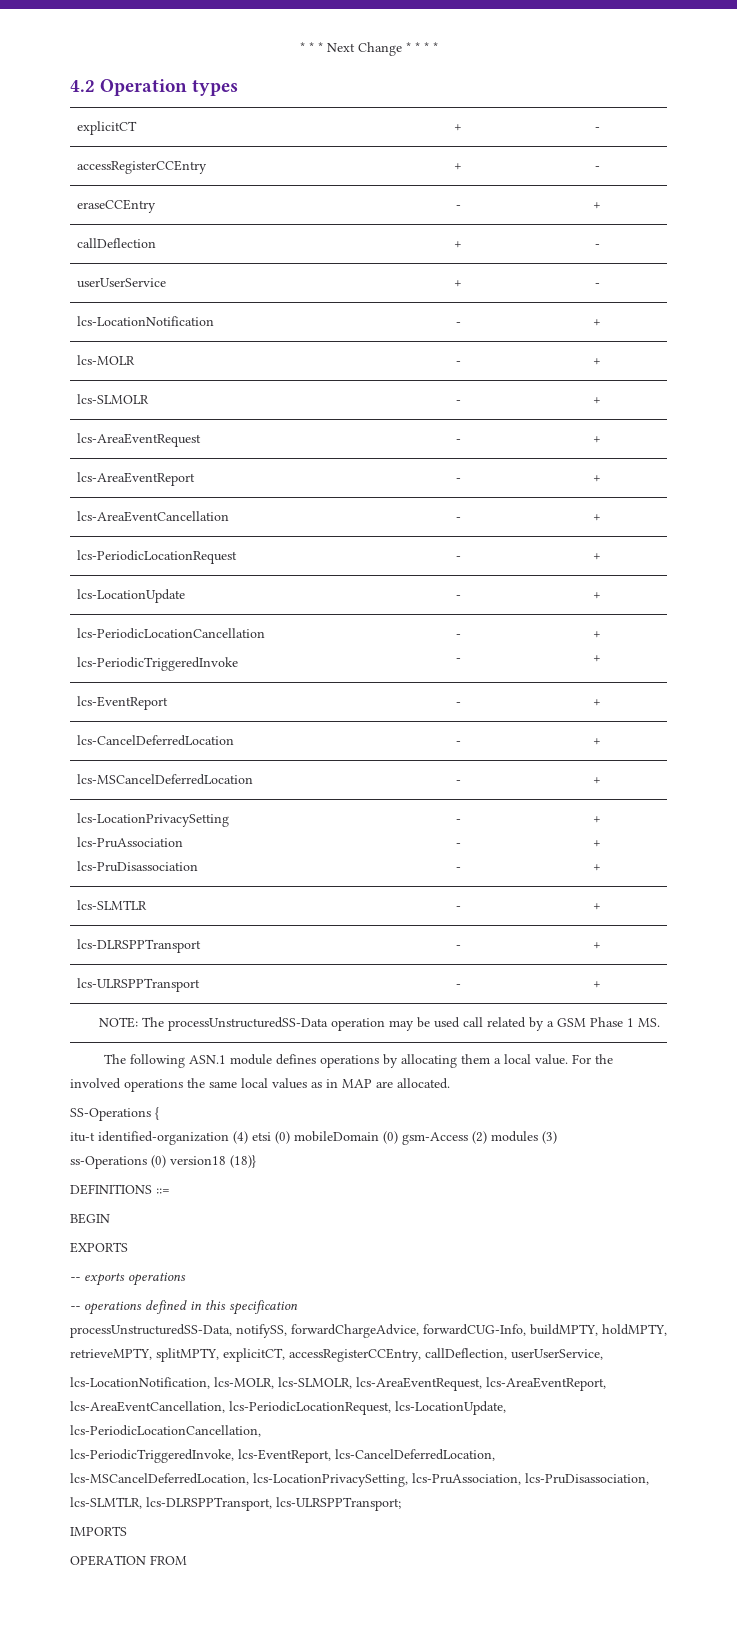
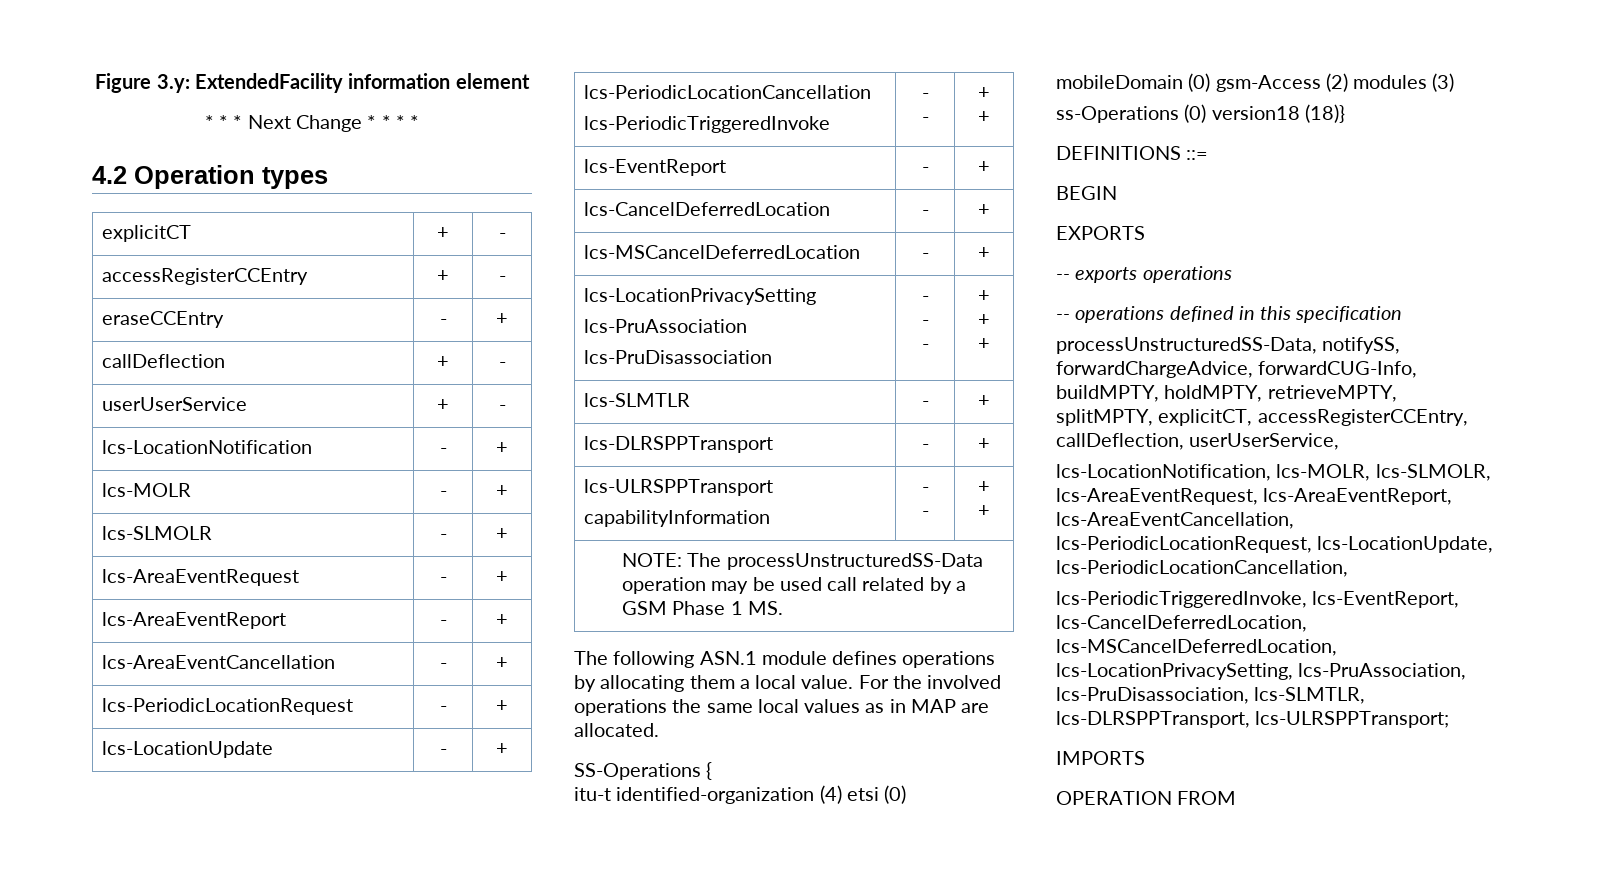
+ Figure 3.y: ExtendedFacility information element
- lcs-ULRSPPTransport | - | +
+ lcs-ULRSPPTransport
+ capabilityInformation | -
+ - | +
+ +

